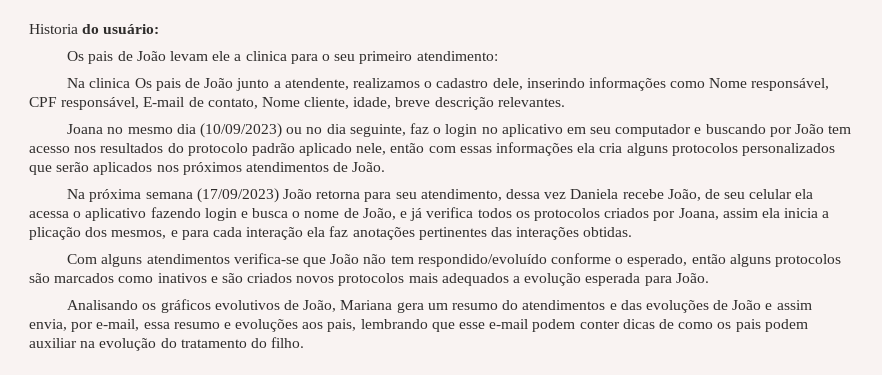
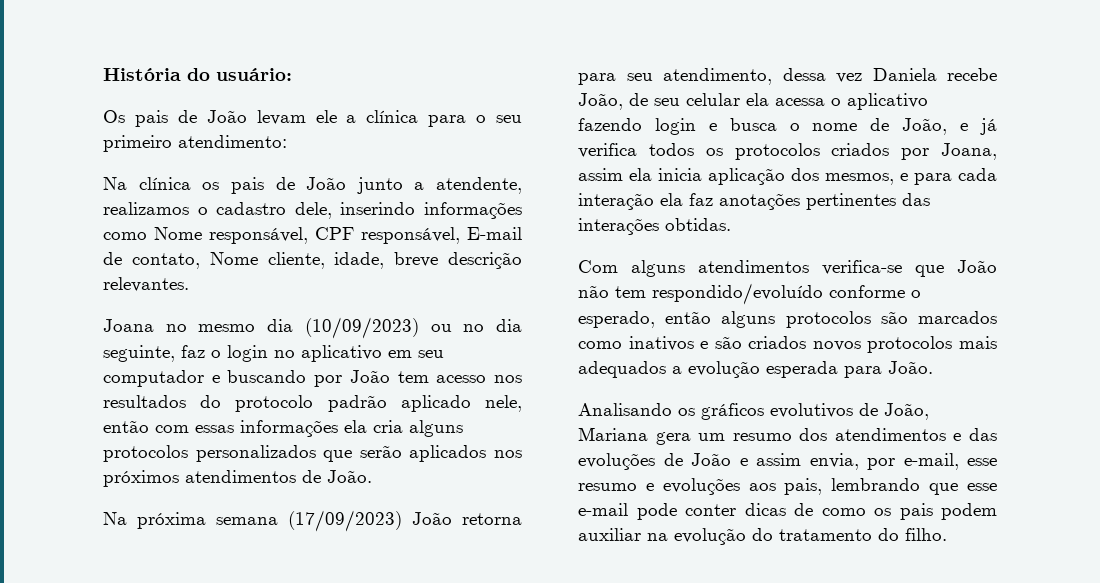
- Historia do usuário:
+ História do usuário:
- Os pais de João levam ele a clinica para o seu primeiro atendimento:
+ Os pais de João levam ele a clínica para o seu primeiro atendimento:
- Na clinica Os pais de João junto a atendente, realizamos o cadastro dele, inserindo informações como Nome responsável, CPF responsável, E-mail de contato, Nome cliente, idade, breve descrição relevantes.
+ Na clínica os pais de João junto a atendente, realizamos o cadastro dele, inserindo informações como Nome responsável, CPF responsável, E-mail de contato, Nome cliente, idade, breve descrição relevantes.
- Na próxima semana (17/09/2023) João retorna para seu atendimento, dessa vez Daniela recebe João, de seu celular ela acessa o aplicativo fazendo login e busca o nome de João, e já verifica todos os protocolos criados por Joana, assim ela inicia a plicação dos mesmos, e para cada interação ela faz anotações pertinentes das interações obtidas.
+ Na próxima semana (17/09/2023) João retorna para seu atendimento, dessa vez Daniela recebe João, de seu celular ela acessa o aplicativo fazendo login e busca o nome de João, e já verifica todos os protocolos criados por Joana, assim ela inicia aplicação dos mesmos, e para cada interação ela faz anotações pertinentes das interações obtidas.
- Analisando os gráficos evolutivos de João, Mariana gera um resumo do atendimentos e das evoluções de João e assim envia, por e-mail, essa resumo e evoluções aos pais, lembrando que esse e-mail podem conter dicas de como os pais podem auxiliar na evolução do tratamento do filho.
+ Analisando os gráficos evolutivos de João, Mariana gera um resumo dos atendimentos e das evoluções de João e assim envia, por e-mail, esse resumo e evoluções aos pais, lembrando que esse e-mail pode conter dicas de como os pais podem auxiliar na evolução do tratamento do filho.

